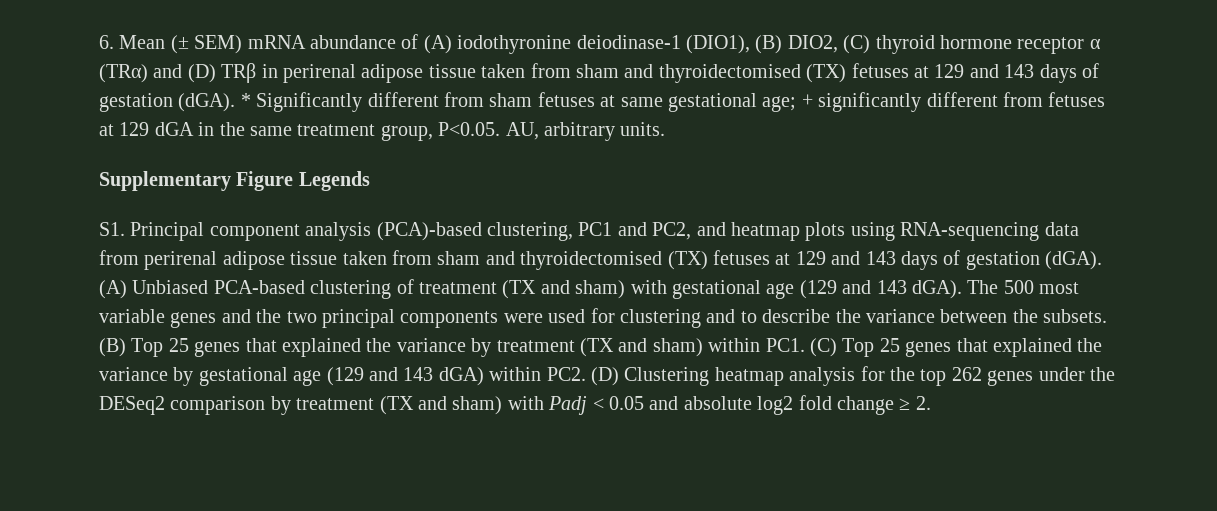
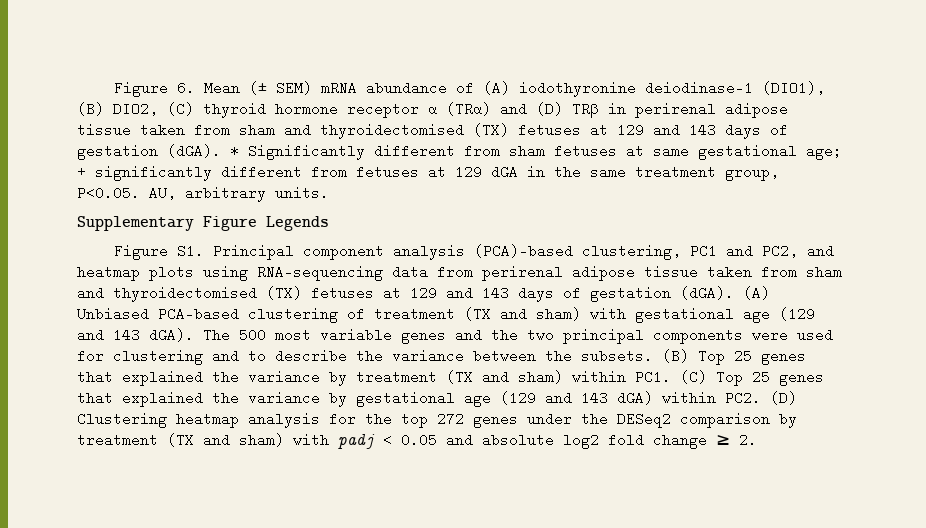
- 6. Mean (± SEM) mRNA abundance of (A) iodothyronine deiodinase-1 (DIO1), (B) DIO2, (C) thyroid hormone receptor α (TRα) and (D) TRβ in perirenal adipose tissue taken from sham and thyroidectomised (TX) fetuses at 129 and 143 days of gestation (dGA).
+ Figure 6. Mean (± SEM) mRNA abundance of (A) iodothyronine deiodinase-1 (DIO1), (B) DIO2, (C) thyroid hormone receptor α (TRα) and (D) TRβ in perirenal adipose tissue taken from sham and thyroidectomised (TX) fetuses at 129 and 143 days of gestation (dGA).
- S1. Principal component analysis (PCA)-based clustering, PC1 and PC2, and heatmap plots using RNA-sequencing data from perirenal adipose tissue taken from sham and thyroidectomised (TX) fetuses at 129 and 143 days of gestation (dGA).
+ Figure S1. Principal component analysis (PCA)-based clustering, PC1 and PC2, and heatmap plots using RNA-sequencing data from perirenal adipose tissue taken from sham and thyroidectomised (TX) fetuses at 129 and 143 days of gestation (dGA).
- (B) Top 25 genes that explained the variance by treatment (TX and sham) within PC1. (C) Top 25 genes that explained the variance by gestational age (129 and 143 dGA) within PC2. (D) Clustering heatmap analysis for the top 262 genes under the DESeq2 comparison by treatment (TX and sham) with Padj < 0.05 and absolute log2 fold change ≥ 2.
+ (B) Top 25 genes that explained the variance by treatment (TX and sham) within PC1. (C) Top 25 genes that explained the variance by gestational age (129 and 143 dGA) within PC2. (D) Clustering heatmap analysis for the top 272 genes under the DESeq2 comparison by treatment (TX and sham) with padj < 0.05 and absolute log2 fold change ≥ 2.

